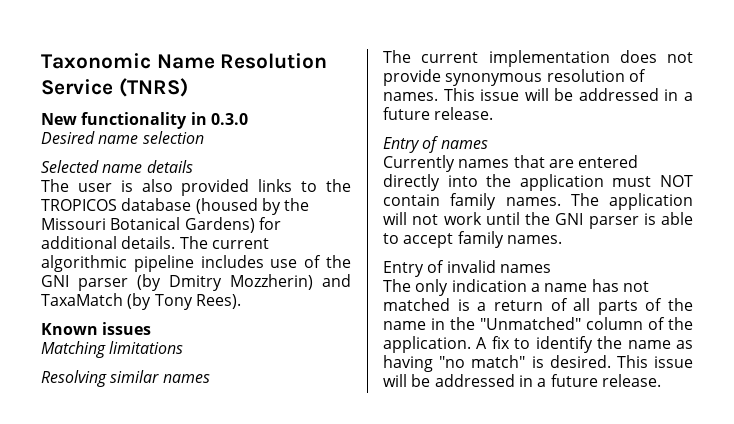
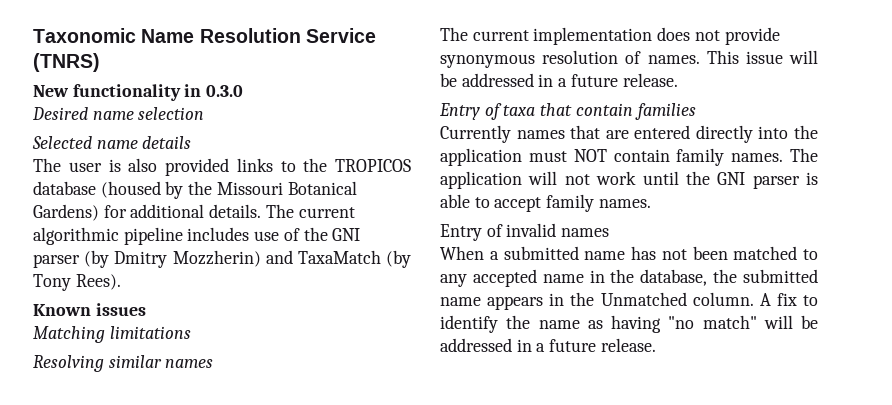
- Entry of names
+ Entry of taxa that contain families
- The only indication a name has not matched is a return of all parts of the name in the "Unmatched" column of the application.
+ When a submitted name has not been matched to any accepted name in the database, the submitted name appears in the Unmatched column.
- A fix to identify the name as having "no match" is desired. This issue will be addressed in a future release.
+ A fix to identify the name as having "no match" will be addressed in a future release.

